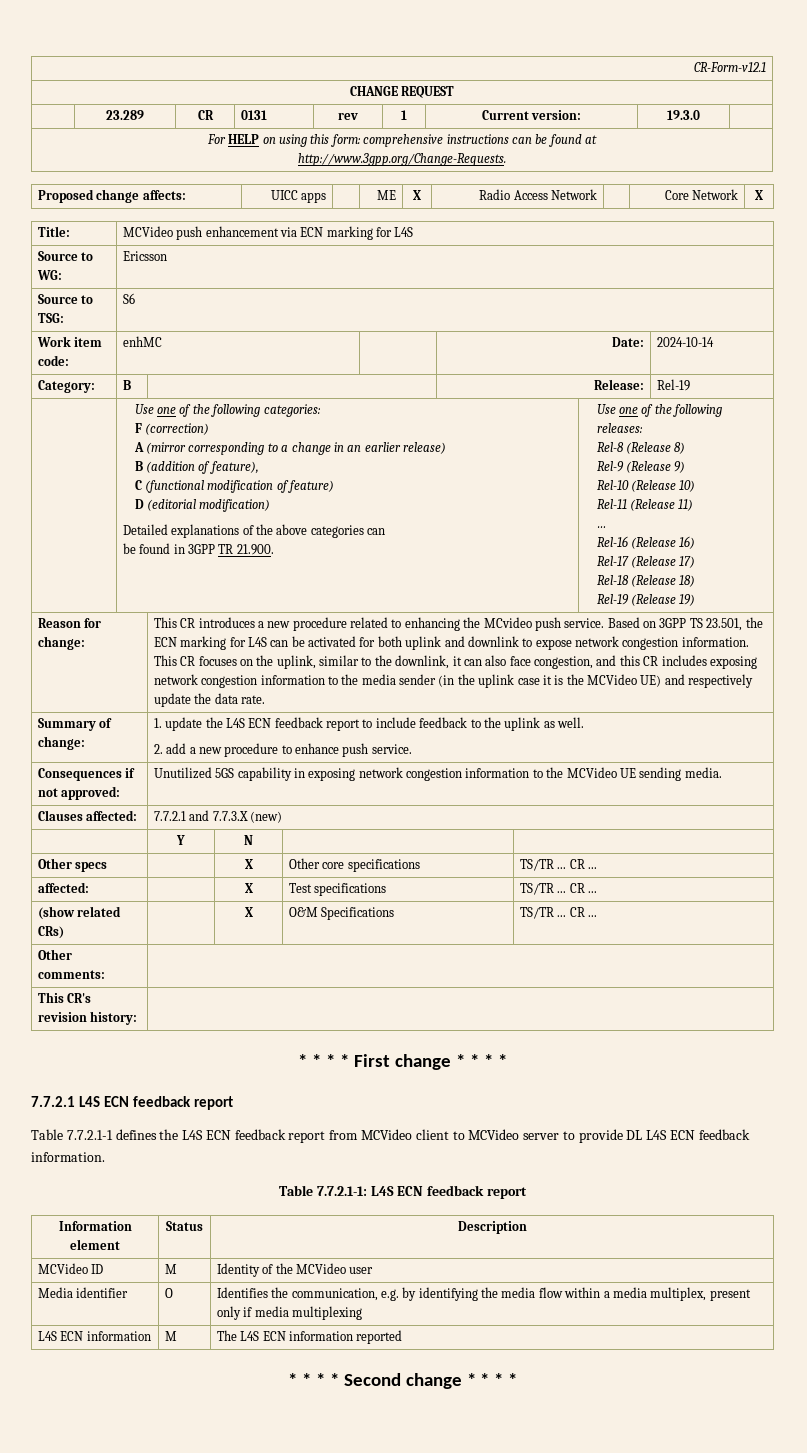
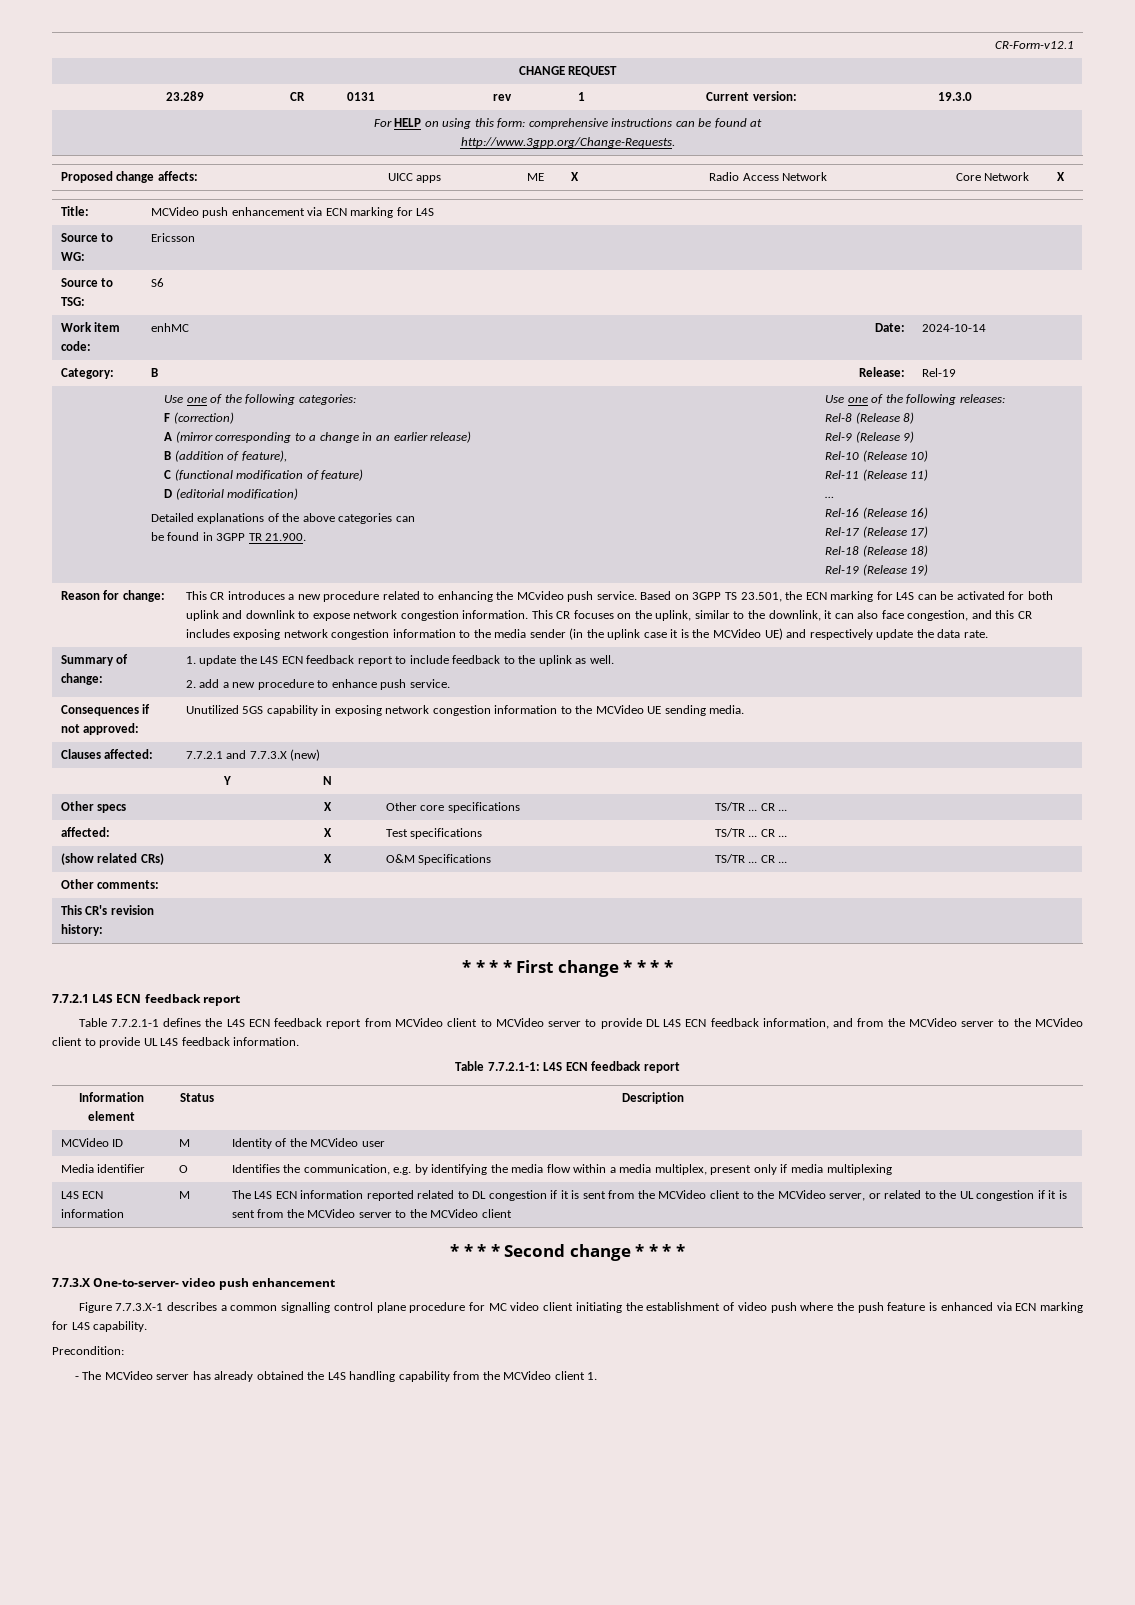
- Table 7.7.2.1-1 defines the L4S ECN feedback report from MCVideo client to MCVideo server to provide DL L4S ECN feedback information.
+ Table 7.7.2.1-1 defines the L4S ECN feedback report from MCVideo client to MCVideo server to provide DL L4S ECN feedback information, and from the MCVideo server to the MCVideo client to provide UL L4S feedback information.
- The L4S ECN information reported
+ The L4S ECN information reported related to DL congestion if it is sent from the MCVideo client to the MCVideo server, or related to the UL congestion if it is sent from the MCVideo server to the MCVideo client
+ 7.7.3.X One-to-server- video push enhancement
+ Figure 7.7.3.X-1 describes a common signalling control plane procedure for MC video client initiating the establishment of video push where the push feature is enhanced via ECN marking for L4S capability.
+ Precondition:
+ - The MCVideo server has already obtained the L4S handling capability from the MCVideo client 1.

